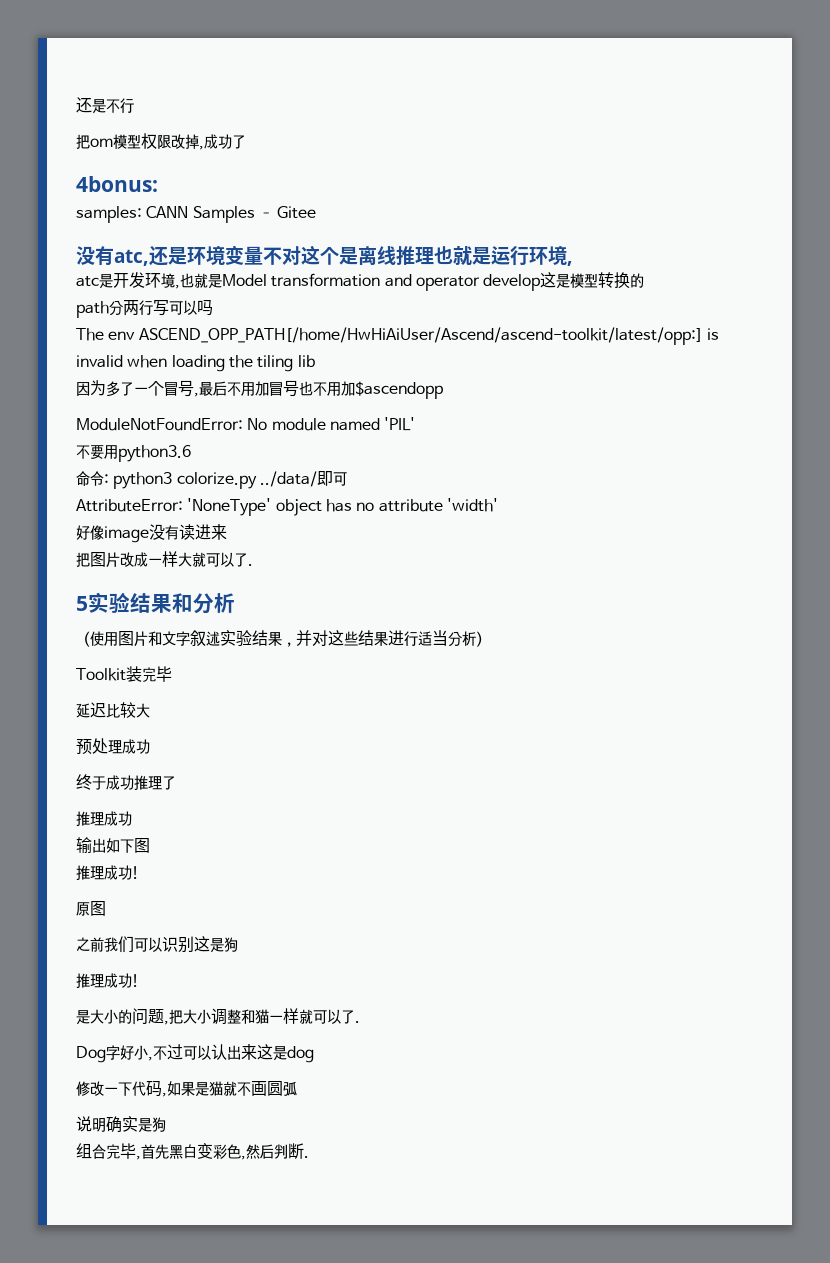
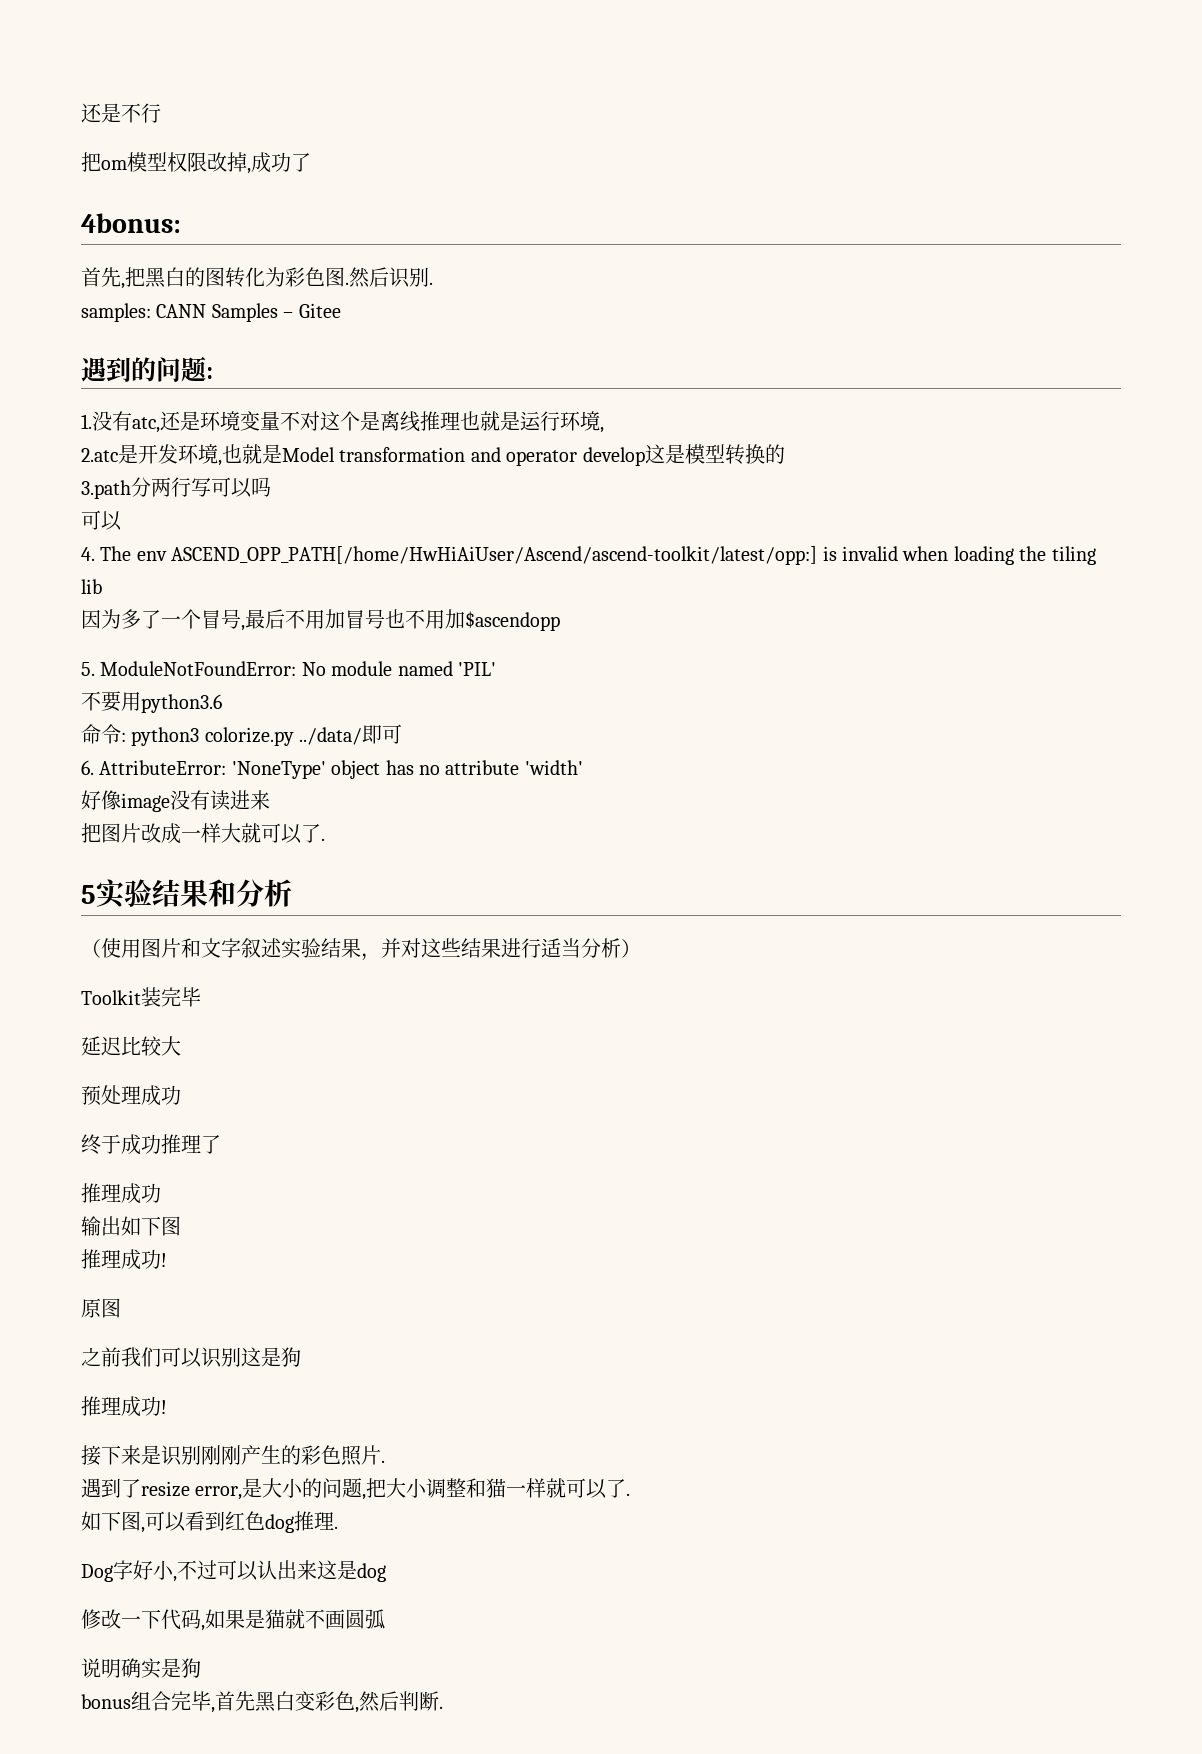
+ 首先,把黑白的图转化为彩色图.然后识别.
- 没有atc,还是环境变量不对这个是离线推理也就是运行环境,
+ 遇到的问题:
+ 1.没有atc,还是环境变量不对这个是离线推理也就是运行环境,
- atc是开发环境,也就是Model transformation and operator develop这是模型转换的
+ 2.atc是开发环境,也就是Model transformation and operator develop这是模型转换的
- path分两行写可以吗
- The env ASCEND_OPP_PATH[/home/HwHiAiUser/Ascend/ascend-toolkit/latest/opp:] is invalid when loading the tiling lib
+ 3.path分两行写可以吗
+ 可以
+ 4. The env ASCEND_OPP_PATH[/home/HwHiAiUser/Ascend/ascend-toolkit/latest/opp:] is invalid when loading the tiling lib
- ModuleNotFoundError: No module named 'PIL'
+ 5. ModuleNotFoundError: No module named 'PIL'
- AttributeError: 'NoneType' object has no attribute 'width'
+ 6. AttributeError: 'NoneType' object has no attribute 'width'
- 是大小的问题,把大小调整和猫一样就可以了.
+ 接下来是识别刚刚产生的彩色照片.
+ 遇到了resize error,是大小的问题,把大小调整和猫一样就可以了.
+ 如下图,可以看到红色dog推理.
- 组合完毕,首先黑白变彩色,然后判断.
+ bonus组合完毕,首先黑白变彩色,然后判断.

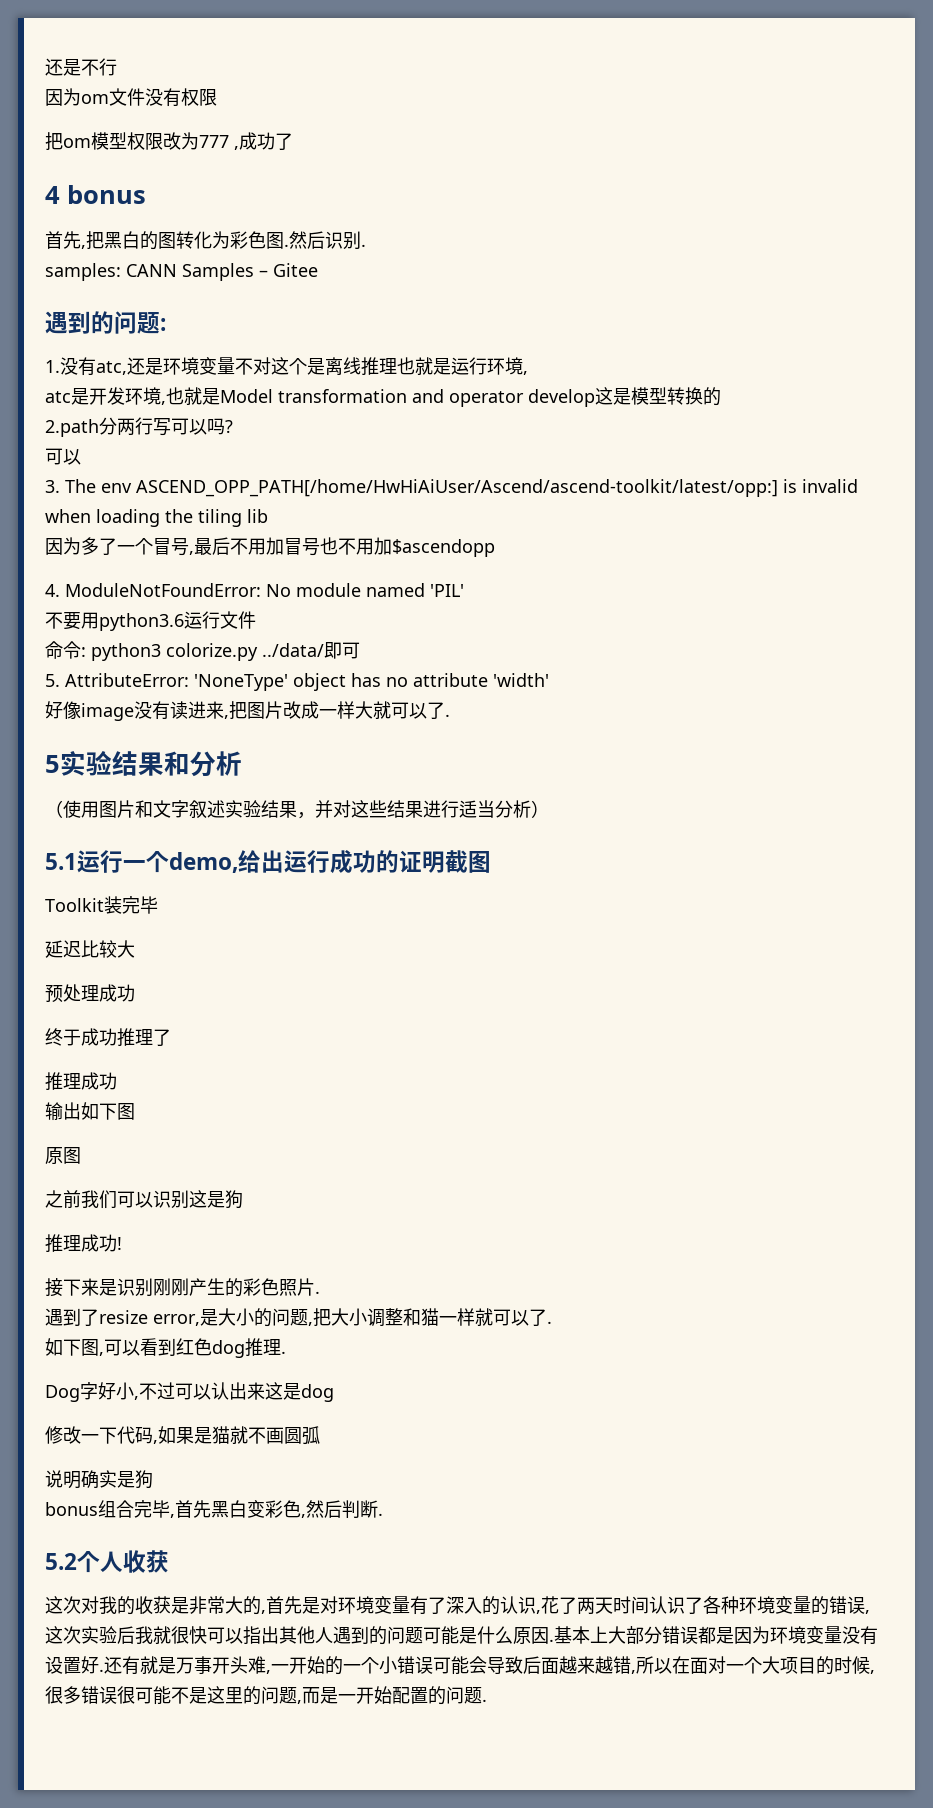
+ 因为om文件没有权限
- 把om模型权限改掉,成功了
+ 把om模型权限改为777 ,成功了
- 4bonus:
+ 4 bonus
- 2.atc是开发环境,也就是Model transformation and operator develop这是模型转换的
+ atc是开发环境,也就是Model transformation and operator develop这是模型转换的
- 3.path分两行写可以吗
+ 2.path分两行写可以吗?
- 4. The env ASCEND_OPP_PATH[/home/HwHiAiUser/Ascend/ascend-toolkit/latest/opp:] is invalid when loading the tiling lib
+ 3. The env ASCEND_OPP_PATH[/home/HwHiAiUser/Ascend/ascend-toolkit/latest/opp:] is invalid when loading the tiling lib
- 5. ModuleNotFoundError: No module named 'PIL'
+ 4. ModuleNotFoundError: No module named 'PIL'
- 不要用python3.6
+ 不要用python3.6运行文件
- 6. AttributeError: 'NoneType' object has no attribute 'width'
+ 5. AttributeError: 'NoneType' object has no attribute 'width'
- 好像image没有读进来
- 把图片改成一样大就可以了.
+ 好像image没有读进来,把图片改成一样大就可以了.
+ 5.1运行一个demo,给出运行成功的证明截图
  输出如下图
- 推理成功!
+ 5.2个人收获
+ 这次对我的收获是非常大的,首先是对环境变量有了深入的认识,花了两天时间认识了各种环境变量的错误,这次实验后我就很快可以指出其他人遇到的问题可能是什么原因.基本上大部分错误都是因为环境变量没有设置好.还有就是万事开头难,一开始的一个小错误可能会导致后面越来越错,所以在面对一个大项目的时候,很多错误很可能不是这里的问题,而是一开始配置的问题.

